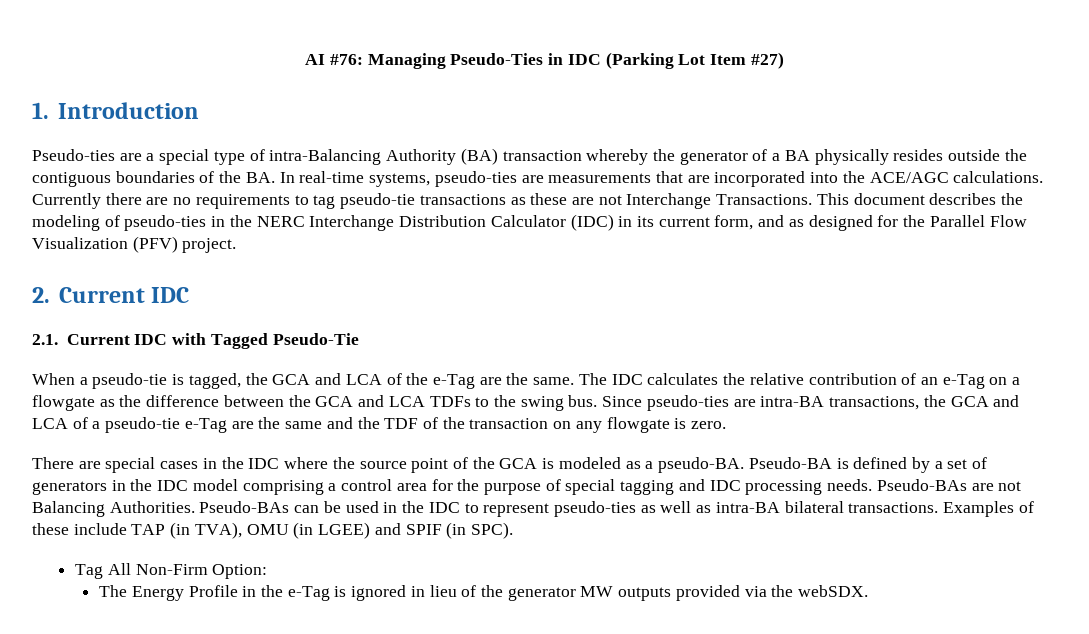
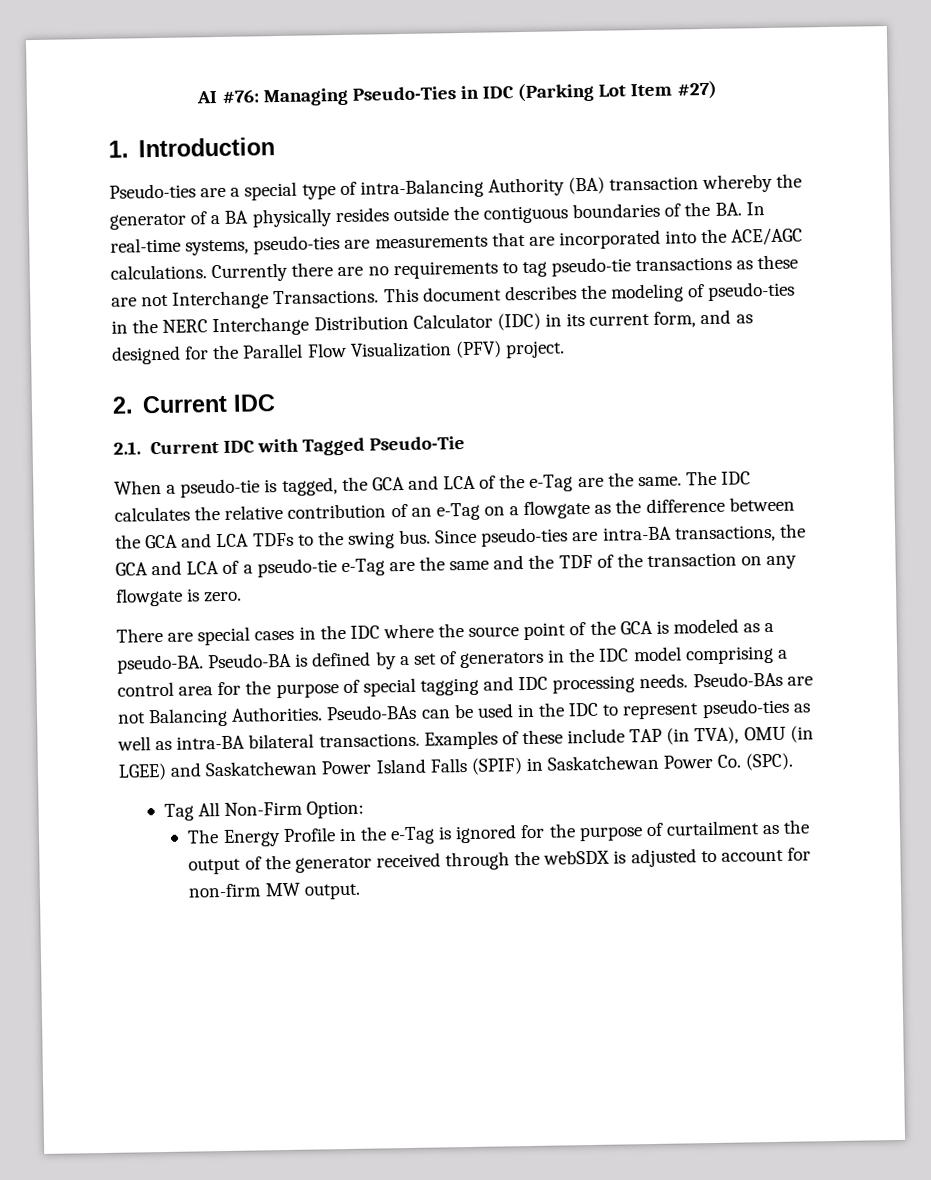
- Examples of these include TAP (in TVA), OMU (in LGEE) and SPIF (in SPC).
+ Examples of these include TAP (in TVA), OMU (in LGEE) and Saskatchewan Power Island Falls (SPIF) in Saskatchewan Power Co. (SPC).
- The Energy Profile in the e-Tag is ignored in lieu of the generator MW outputs provided via the webSDX.
+ The Energy Profile in the e-Tag is ignored for the purpose of curtailment as the output of the generator received through the webSDX is adjusted to account for non-firm MW output.

